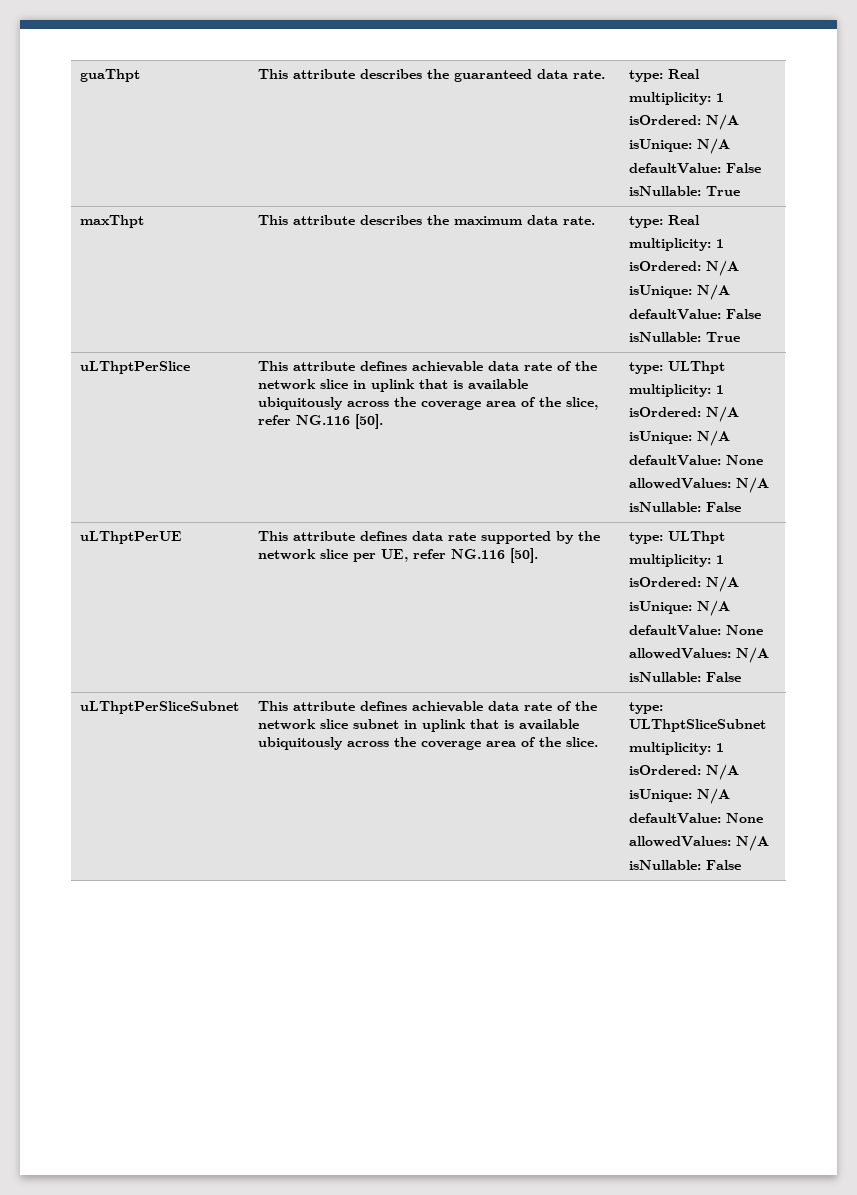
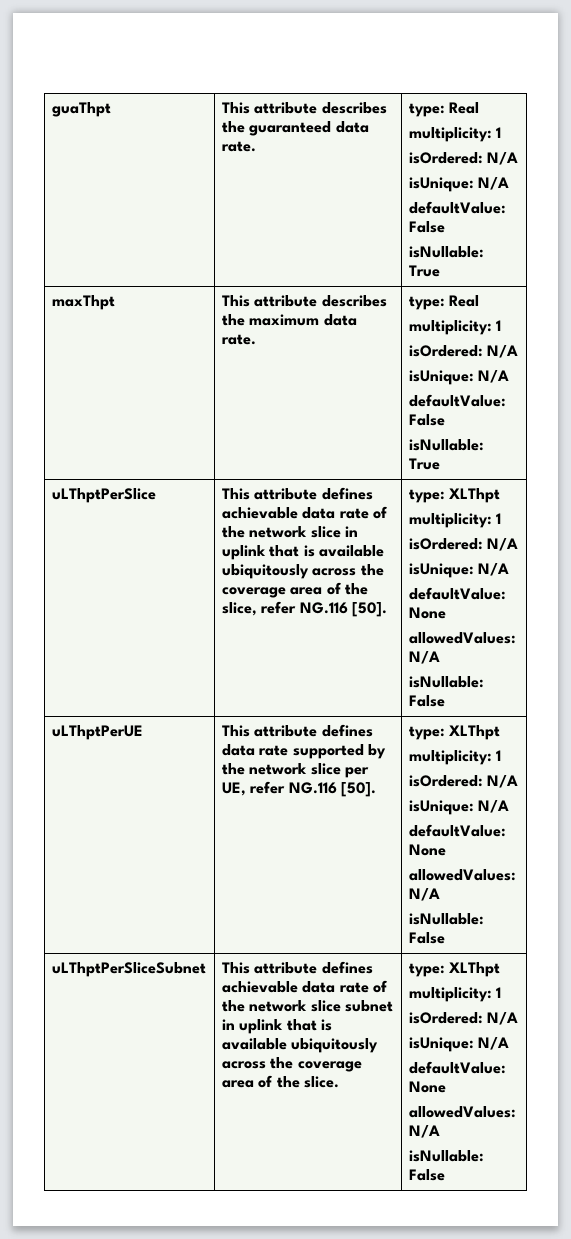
- This attribute defines achievable data rate of the network slice in uplink that is available ubiquitously across the coverage area of the slice, refer NG.116 [50]. | type: ULThpt
+ This attribute defines achievable data rate of the network slice in uplink that is available ubiquitously across the coverage area of the slice, refer NG.116 [50]. | type: XLThpt
- uLThptPerUE | This attribute defines data rate supported by the network slice per UE, refer NG.116 [50]. | type: ULThpt
+ uLThptPerUE | This attribute defines data rate supported by the network slice per UE, refer NG.116 [50]. | type: XLThpt
- uLThptPerSliceSubnet | This attribute defines achievable data rate of the network slice subnet in uplink that is available ubiquitously across the coverage area of the slice. | type: ULThptSliceSubnet
+ uLThptPerSliceSubnet | This attribute defines achievable data rate of the network slice subnet in uplink that is available ubiquitously across the coverage area of the slice. | type: XLThpt

